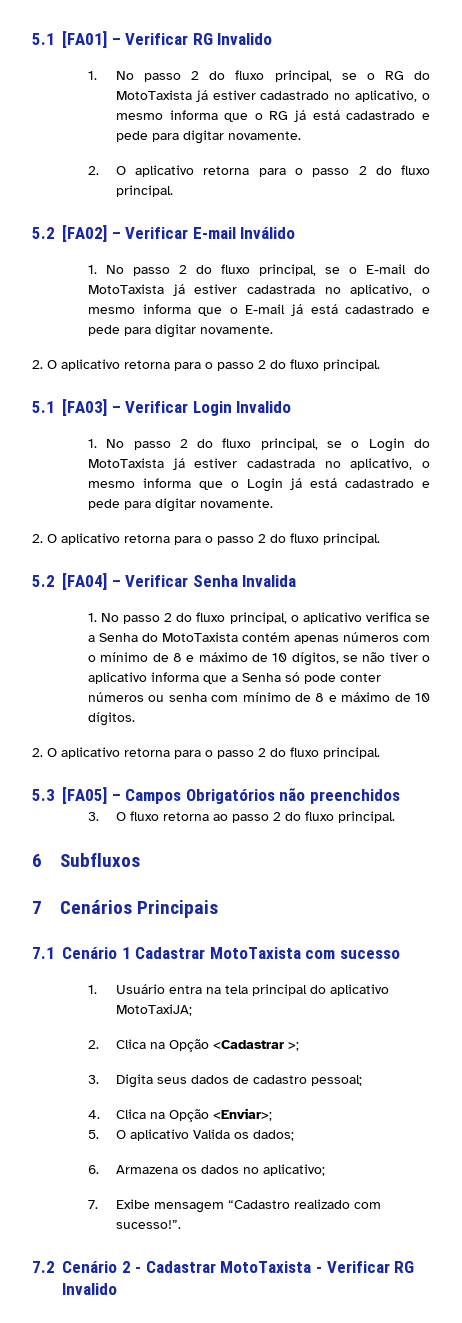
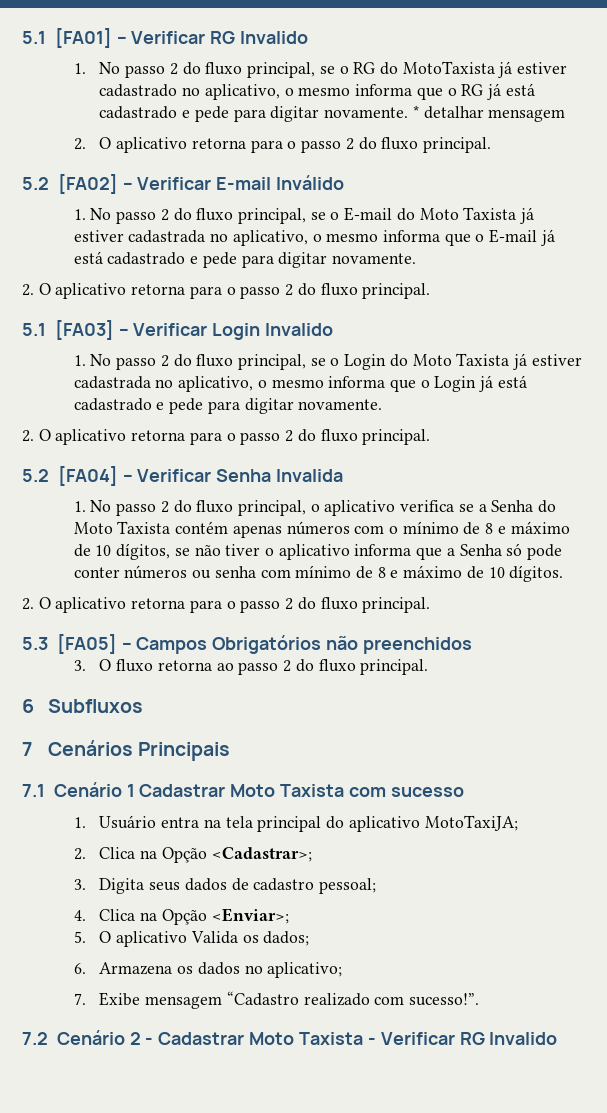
+ * detalhar mensagem
- 1. No passo 2 do fluxo principal, se o E-mail do MotoTaxista já estiver cadastrada no aplicativo, o mesmo informa que o E-mail já está cadastrado e pede para digitar novamente.
+ 1. No passo 2 do fluxo principal, se o E-mail do Moto Taxista já estiver cadastrada no aplicativo, o mesmo informa que o E-mail já está cadastrado e pede para digitar novamente.
- 1. No passo 2 do fluxo principal, se o Login do MotoTaxista já estiver cadastrada no aplicativo, o mesmo informa que o Login já está cadastrado e pede para digitar novamente.
+ 1. No passo 2 do fluxo principal, se o Login do Moto Taxista já estiver cadastrada no aplicativo, o mesmo informa que o Login já está cadastrado e pede para digitar novamente.
- 1. No passo 2 do fluxo principal, o aplicativo verifica se a Senha do MotoTaxista contém apenas números com o mínimo de 8 e máximo de 10 dígitos, se não tiver o aplicativo informa que a Senha só pode conter números ou senha com mínimo de 8 e máximo de 10 dígitos.
+ 1. No passo 2 do fluxo principal, o aplicativo verifica se a Senha do Moto Taxista contém apenas números com o mínimo de 8 e máximo de 10 dígitos, se não tiver o aplicativo informa que a Senha só pode conter números ou senha com mínimo de 8 e máximo de 10 dígitos.
- 7.1 Cenário 1 Cadastrar MotoTaxista com sucesso
+ 7.1 Cenário 1 Cadastrar Moto Taxista com sucesso
- 2. Clica na Opção <Cadastrar >;
+ 2. Clica na Opção <Cadastrar>;
- 7.2 Cenário 2 - Cadastrar MotoTaxista - Verificar RG Invalido
+ 7.2 Cenário 2 - Cadastrar Moto Taxista - Verificar RG Invalido

